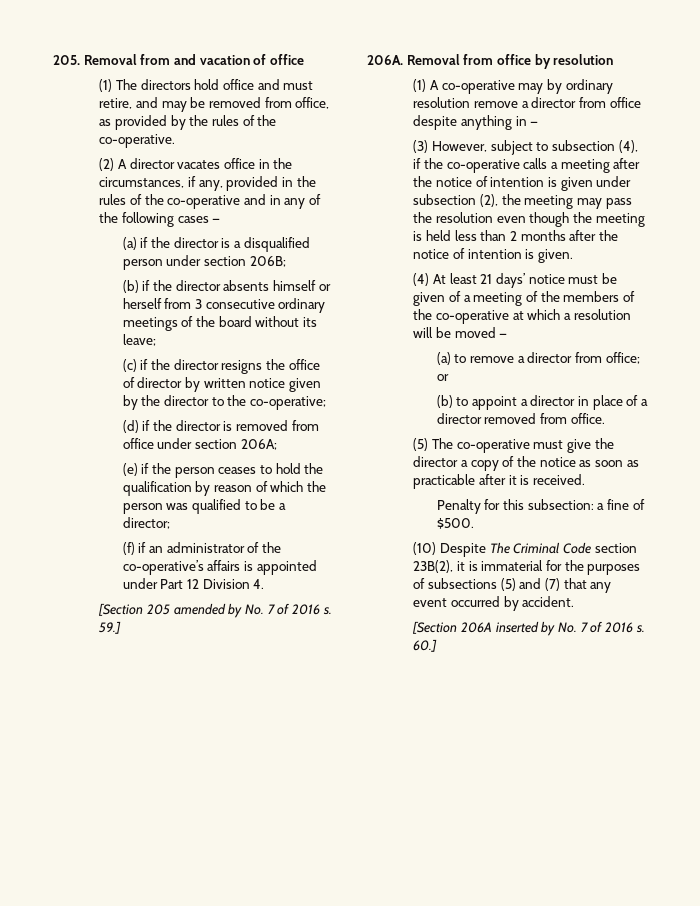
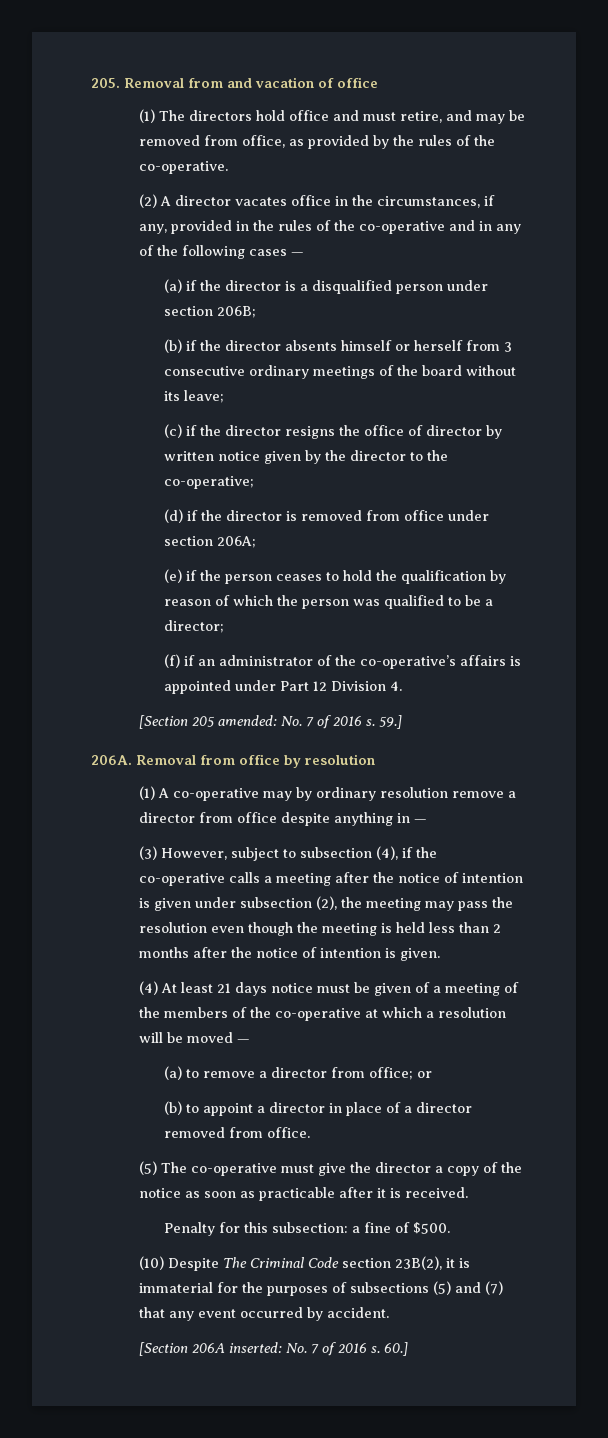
- [Section 205 amended by No. 7 of 2016 s.
+ [Section 205 amended: No. 7 of 2016 s.
- (4) At least 21 days’ notice must be given of a meeting of the members of the co-operative at which a resolution will be moved —
+ (4) At least 21 days notice must be given of a meeting of the members of the co-operative at which a resolution will be moved —
- [Section 206A inserted by No. 7 of 2016 s.
+ [Section 206A inserted: No. 7 of 2016 s.

